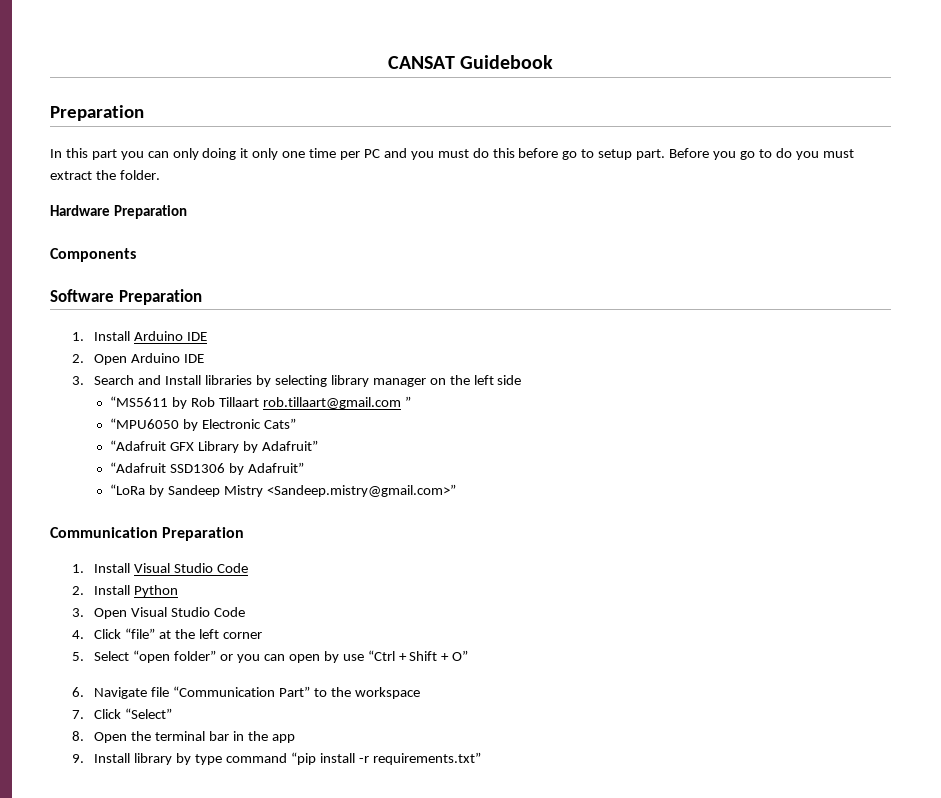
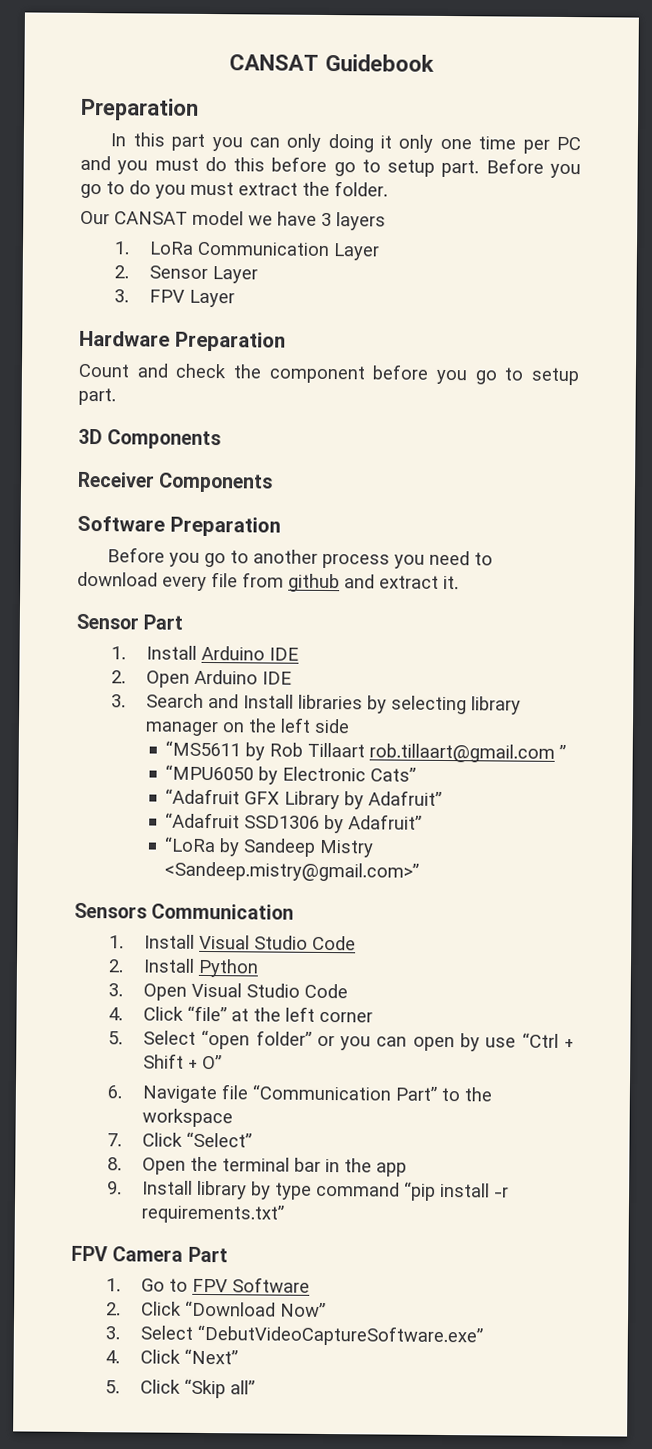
+ Our CANSAT model we have 3 layers
+ 1. LoRa Communication Layer
+ 2. Sensor Layer
+ 3. FPV Layer
  Hardware Preparation
- Components
+ Count and check the component before you go to setup part.
+ 3D Components
+ Receiver Components
  Software Preparation
+ Before you go to another process you need to download every file from github and extract it.
+ Sensor Part
- Communication Preparation
+ Sensors Communication
+ FPV Camera Part
+ 1. Go to FPV Software
+ 2. Click “Download Now”
+ 3. Select “DebutVideoCaptureSoftware.exe”
+ 4. Click “Next”
+ 5. Click “Skip all”

